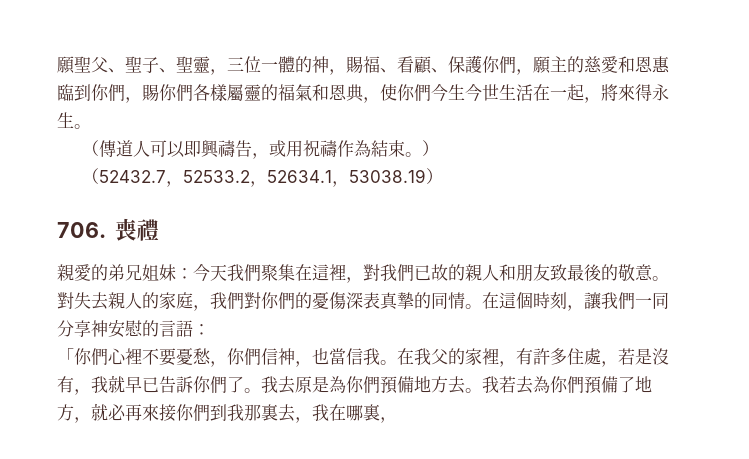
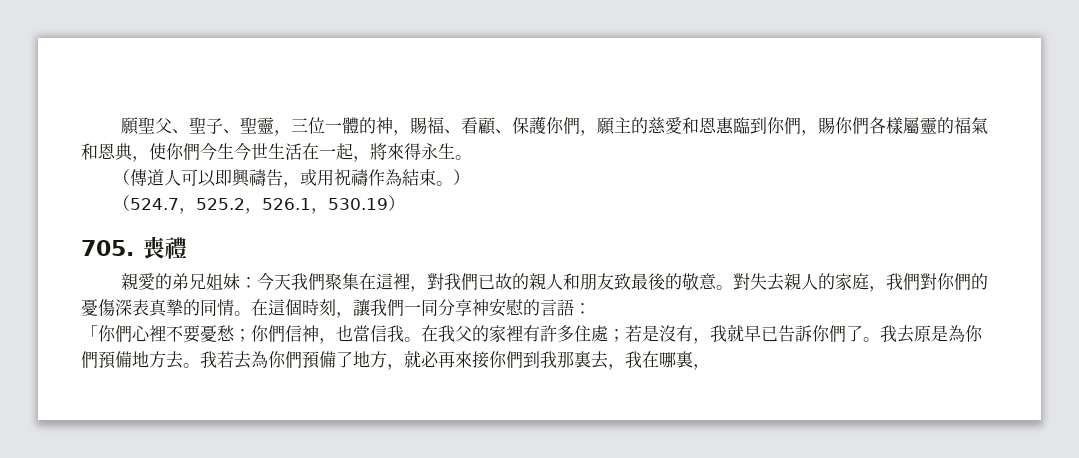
- （52432.7，52533.2，52634.1，53038.19）
- 706.喪禮
+ （524.7，525.2，526.1，530.19）
+ 705.喪禮
- 「你們心裡不要憂愁，你們信神，也當信我。
+ 「你們心裡不要憂愁；你們信神，也當信我。
- 在我父的家裡，有許多住處，若是沒有，我就早已告訴你們了。
+ 在我父的家裡有許多住處；若是沒有，我就早已告訴你們了。

